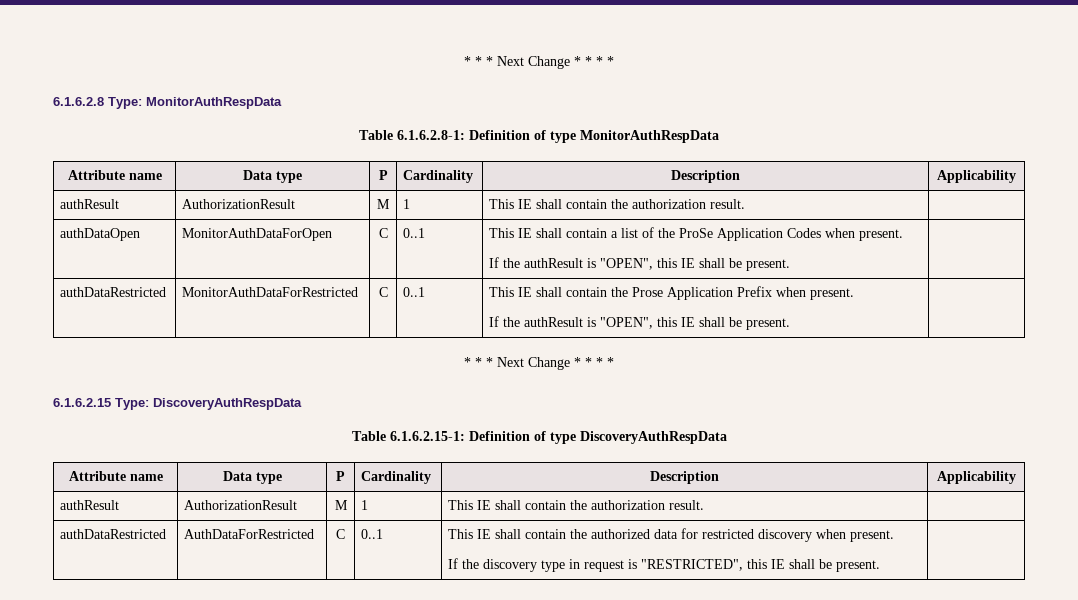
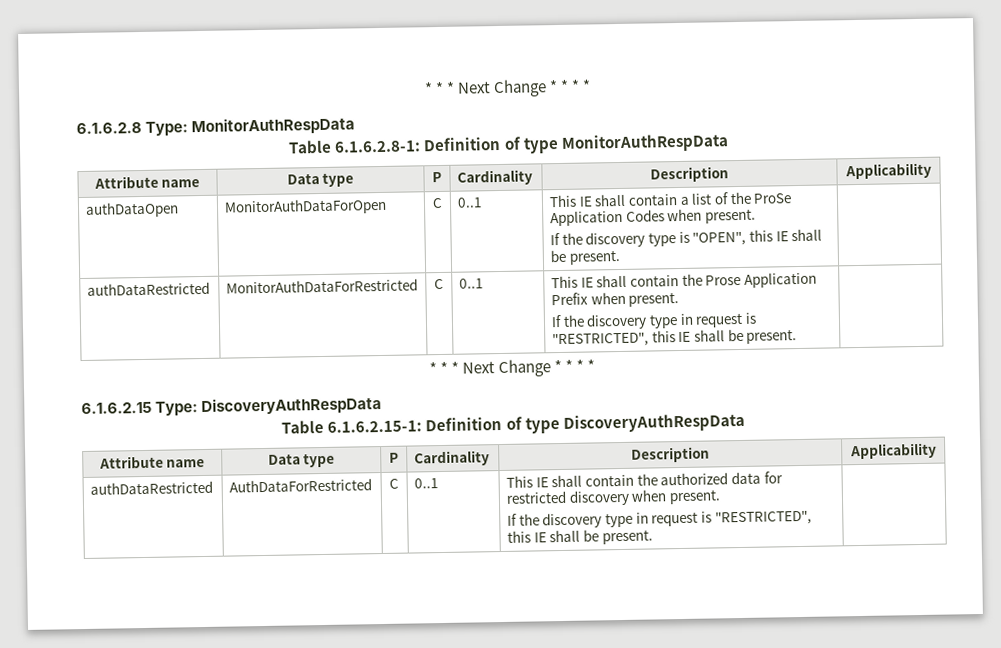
  Table 6.1.6.2.8-1: Definition of type MonitorAuthRespData
  Attribute name | Data type | P | Cardinality | Description | Applicability
- authResult | AuthorizationResult | M | 1 | This IE shall contain the authorization result. |
  authDataOpen | MonitorAuthDataForOpen | C | 0..1 | This IE shall contain a list of the ProSe Application Codes when present.
- If the authResult is "OPEN", this IE shall be present. |
+ If the discovery type is "OPEN", this IE shall be present. |
  authDataRestricted | MonitorAuthDataForRestricted | C | 0..1 | This IE shall contain the Prose Application Prefix when present.
- If the authResult is "OPEN", this IE shall be present. |
+ If the discovery type in request is "RESTRICTED", this IE shall be present. |
  Table 6.1.6.2.15-1: Definition of type DiscoveryAuthRespData
  Attribute name | Data type | P | Cardinality | Description | Applicability
- authResult | AuthorizationResult | M | 1 | This IE shall contain the authorization result. |

